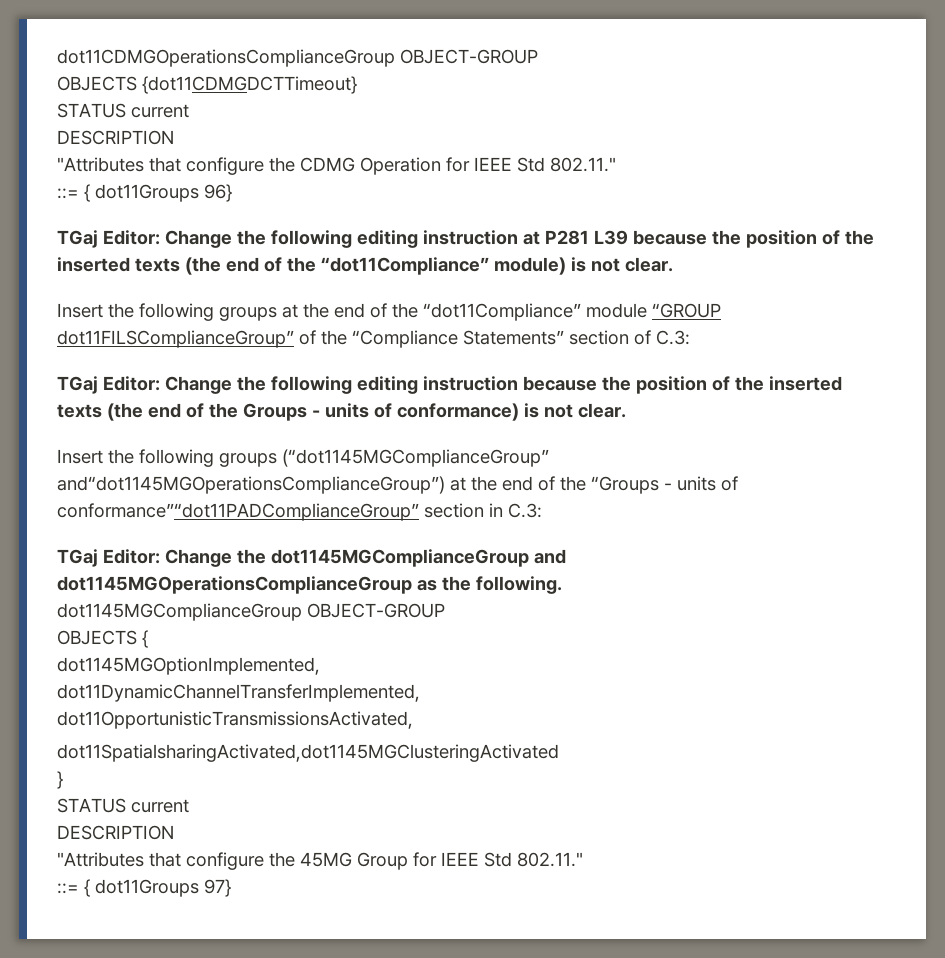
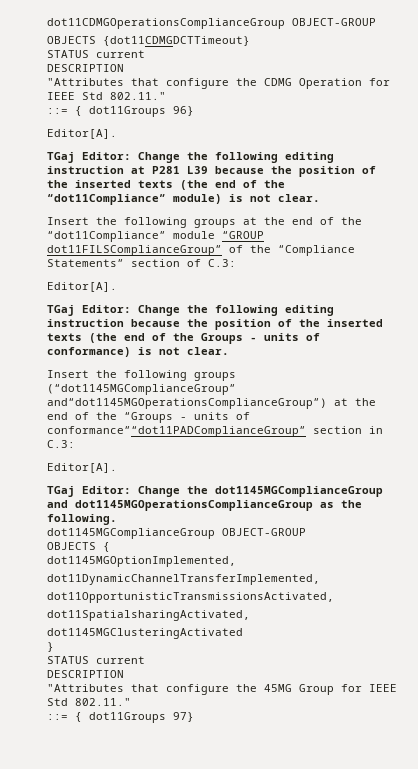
  ::= { dot11Groups 96}
+ Editor[A].
  Insert the following groups at the end of the “dot11Compliance” module “GROUP dot11FILSComplianceGroup” of the “Compliance Statements” section of C.3:
+ Editor[A].
  Insert the following groups (“dot1145MGComplianceGroup” and“dot1145MGOperationsComplianceGroup”) at the end of the “Groups - units of conformance”“dot11PADComplianceGroup” section in C.3:
+ Editor[A].
- dot11SpatialsharingActivated,dot1145MGClusteringActivated
+ dot11SpatialsharingActivated,
+ dot1145MGClusteringActivated

